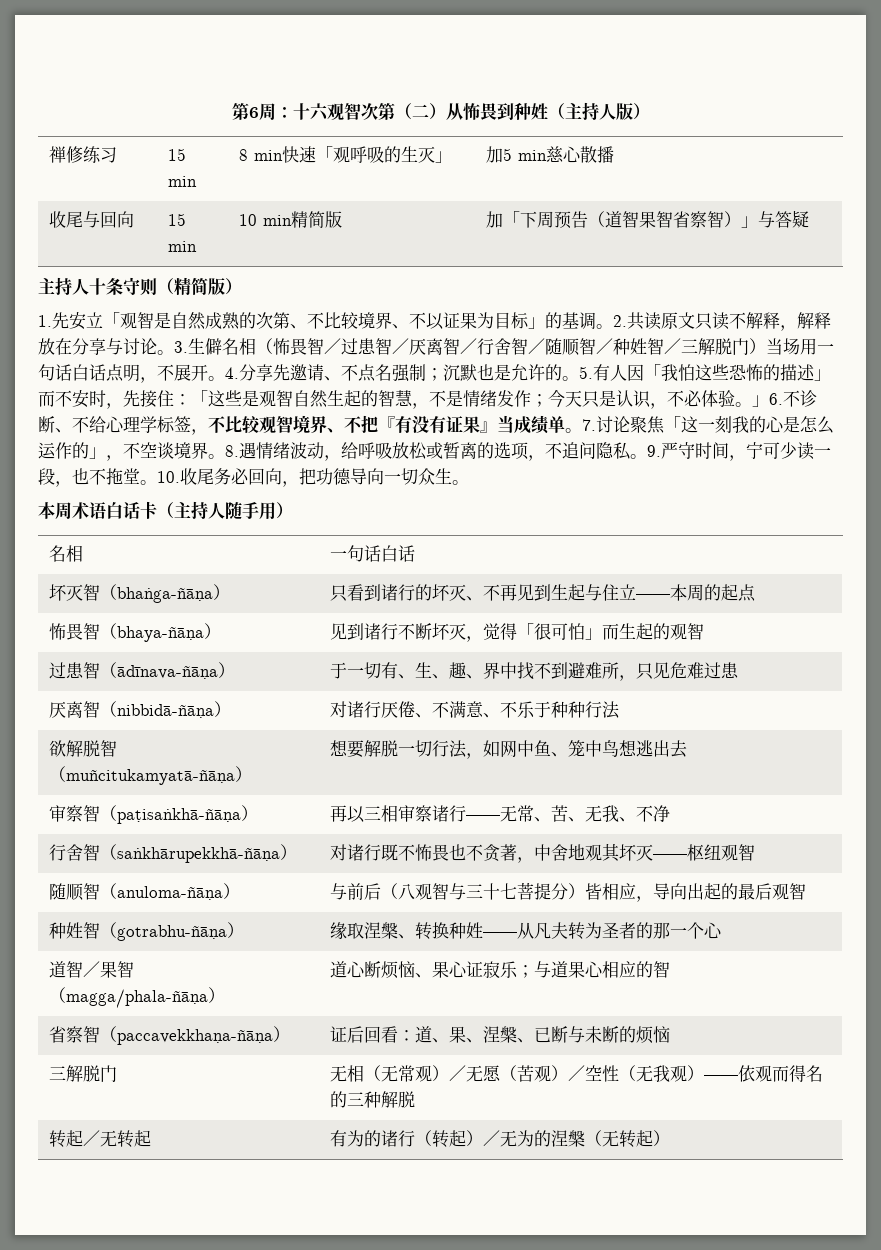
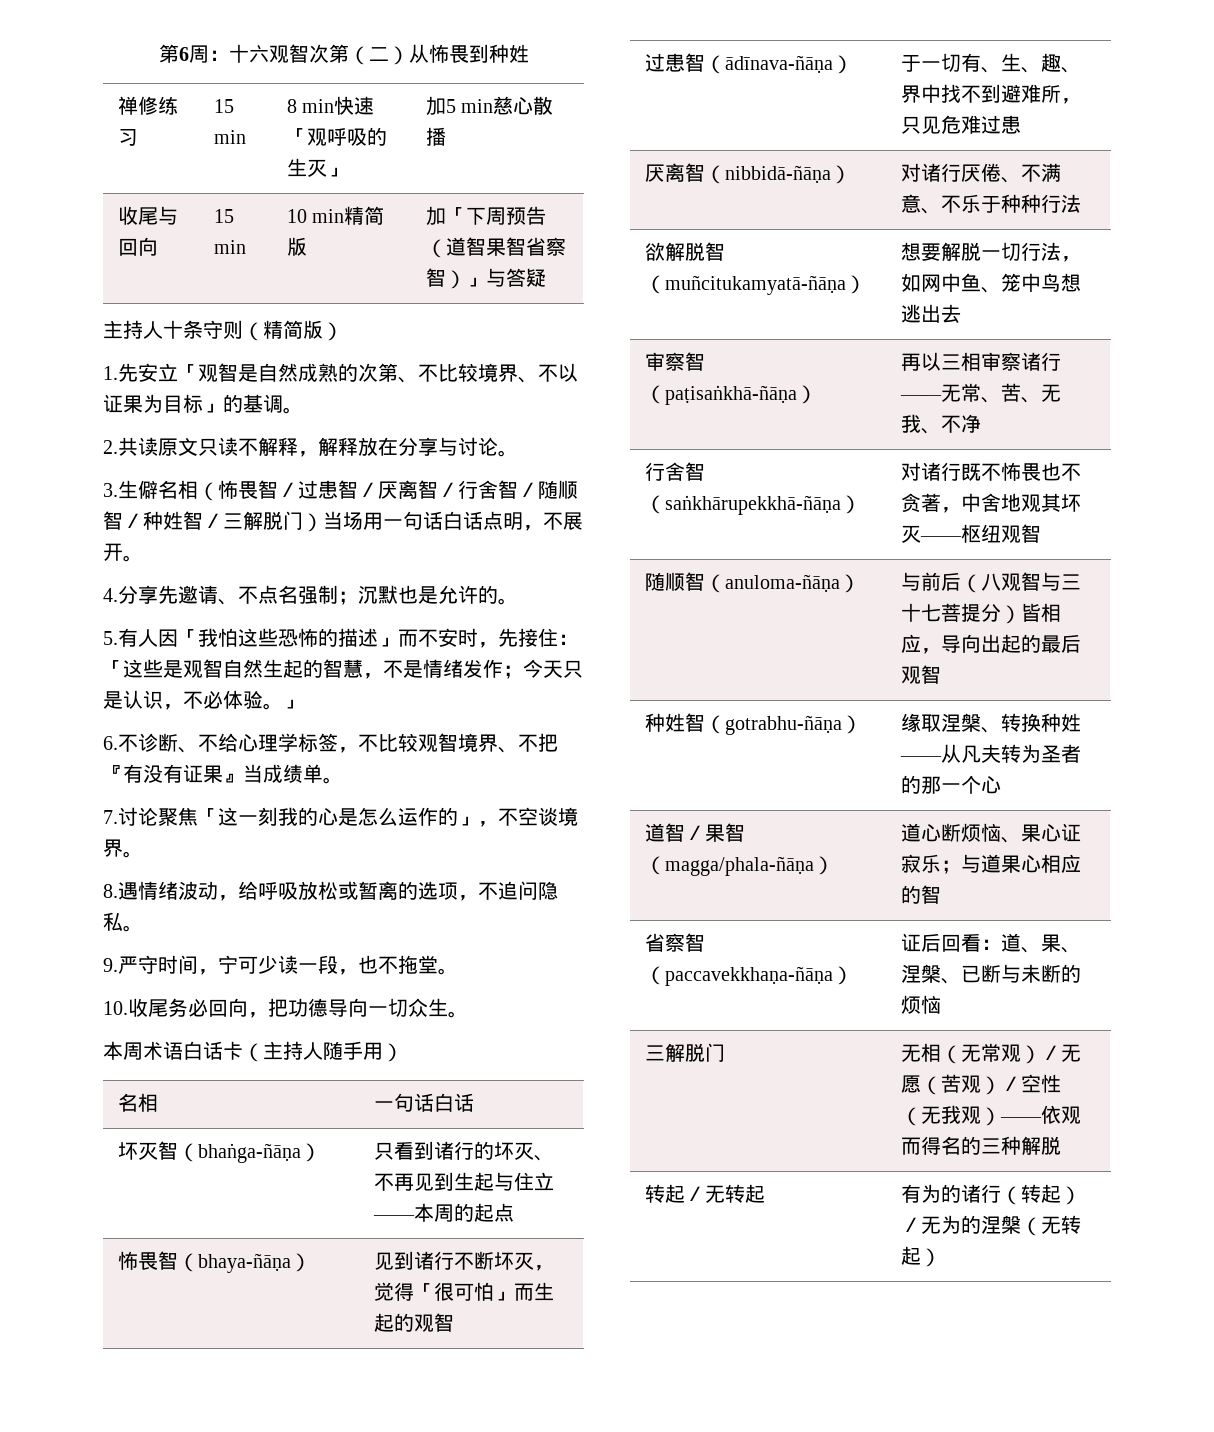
- 第6周：十六观智次第（二）从怖畏到种姓（主持人版）
+ 第6周：十六观智次第（二）从怖畏到种姓
- 1.先安立「观智是自然成熟的次第、不比较境界、不以证果为目标」的基调。2.共读原文只读不解释，解释放在分享与讨论。3.生僻名相（怖畏智／过患智／厌离智／行舍智／随顺智／种姓智／三解脱门）当场用一句话白话点明，不展开。4.分享先邀请、不点名强制；
+ 1.先安立「观智是自然成熟的次第、不比较境界、不以证果为目标」的基调。
+ 2.共读原文只读不解释，解释放在分享与讨论。
+ 3.生僻名相（怖畏智／过患智／厌离智／行舍智／随顺智／种姓智／三解脱门）当场用一句话白话点明，不展开。
+ 4.分享先邀请、不点名强制；
- 沉默也是允许的。5.有人因「我怕这些恐怖的描述」而不安时，先接住：
+ 沉默也是允许的。
+ 5.有人因「我怕这些恐怖的描述」而不安时，先接住：
- 今天只是认识，不必体验。」6.不诊断、不给心理学标签，不比较观智境界、不把『有没有证果』当成绩单。7.讨论聚焦「这一刻我的心是怎么运作的」，不空谈境界。8.遇情绪波动，给呼吸放松或暂离的选项，不追问隐私。9.严守时间，宁可少读一段，也不拖堂。10.收尾务必回向，把功德导向一切众生。
+ 今天只是认识，不必体验。」
+ 6.不诊断、不给心理学标签，不比较观智境界、不把『有没有证果』当成绩单。
+ 7.讨论聚焦「这一刻我的心是怎么运作的」，不空谈境界。
+ 8.遇情绪波动，给呼吸放松或暂离的选项，不追问隐私。
+ 9.严守时间，宁可少读一段，也不拖堂。
+ 10.收尾务必回向，把功德导向一切众生。

